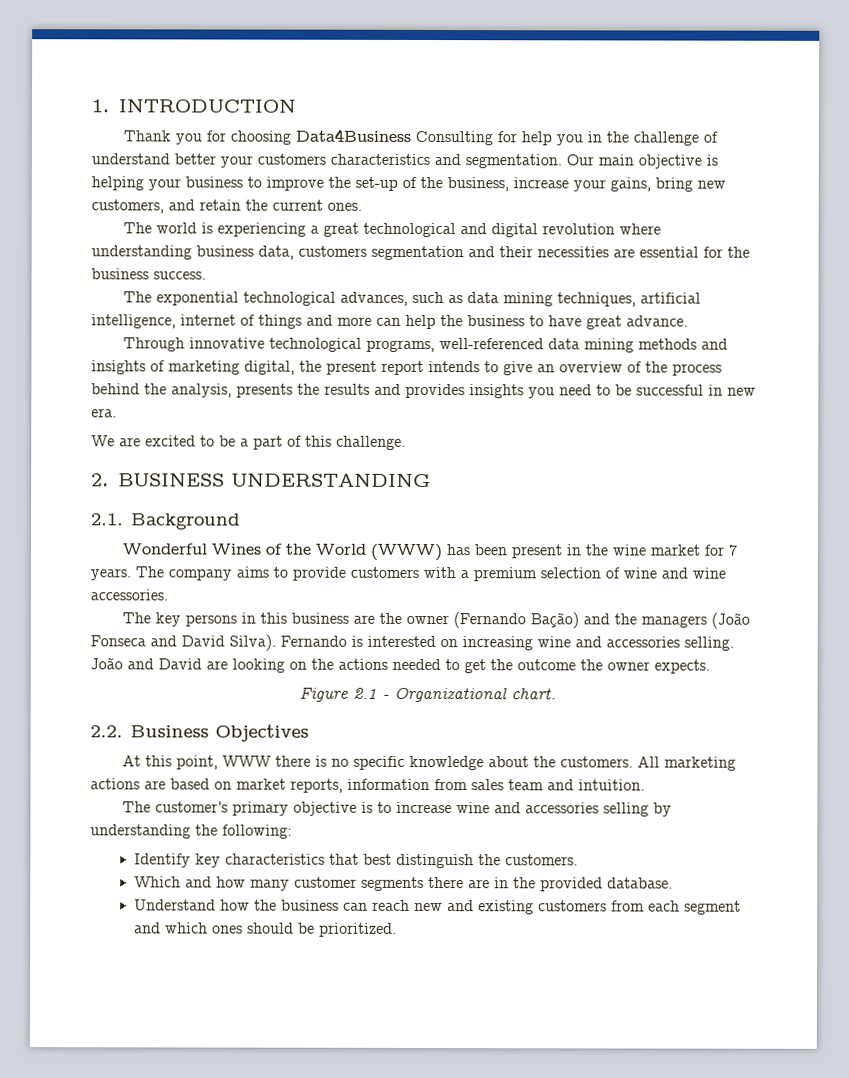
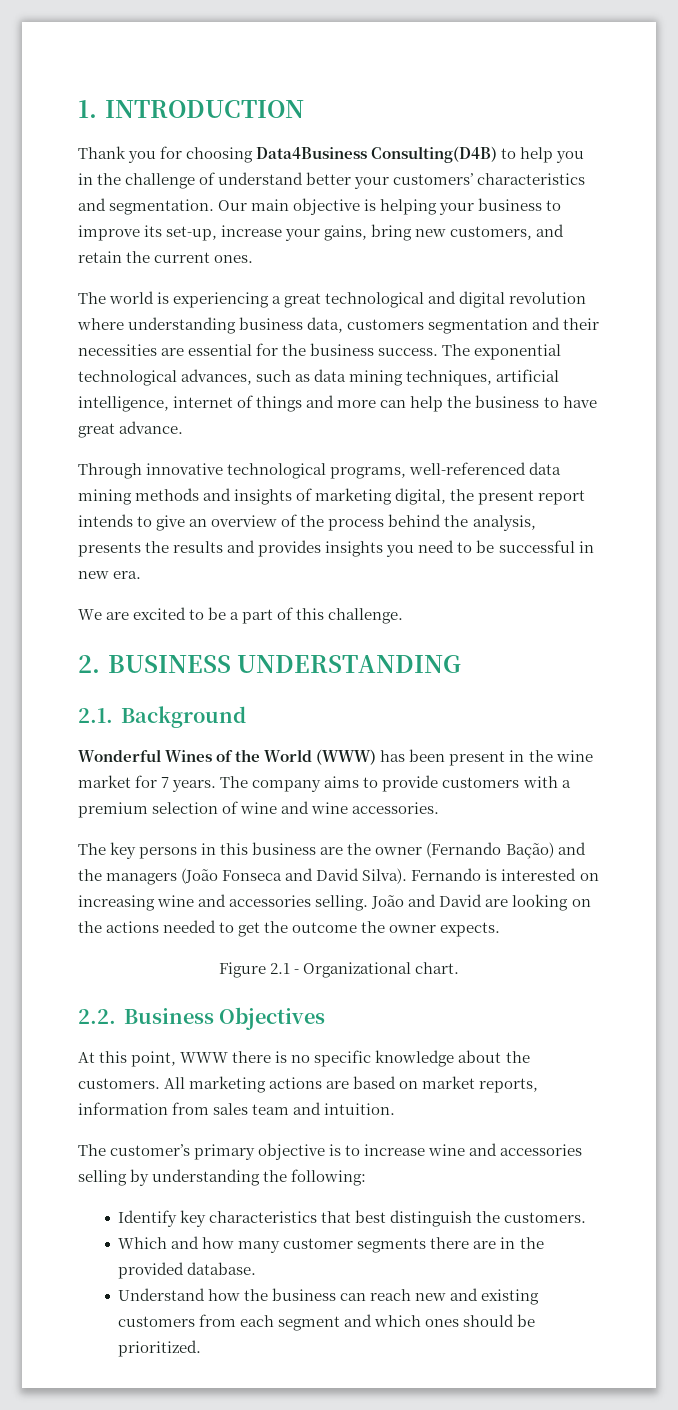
- Thank you for choosing Data4Business Consulting for help you in the challenge of understand better your customers characteristics and segmentation.
+ Thank you for choosing Data4Business Consulting(D4B) to help you in the challenge of understand better your customers’ characteristics and segmentation.
- Our main objective is helping your business to improve the set-up of the business, increase your gains, bring new customers, and retain the current ones.
+ Our main objective is helping your business to improve its set-up, increase your gains, bring new customers, and retain the current ones.
- The world is experiencing a great technological and digital revolution where understanding business data, customers segmentation and their necessities are essential for the business success.
- The exponential technological advances, such as data mining techniques, artificial intelligence, internet of things and more can help the business to have great advance.
+ The world is experiencing a great technological and digital revolution where understanding business data, customers segmentation and their necessities are essential for the business success. The exponential technological advances, such as data mining techniques, artificial intelligence, internet of things and more can help the business to have great advance.

